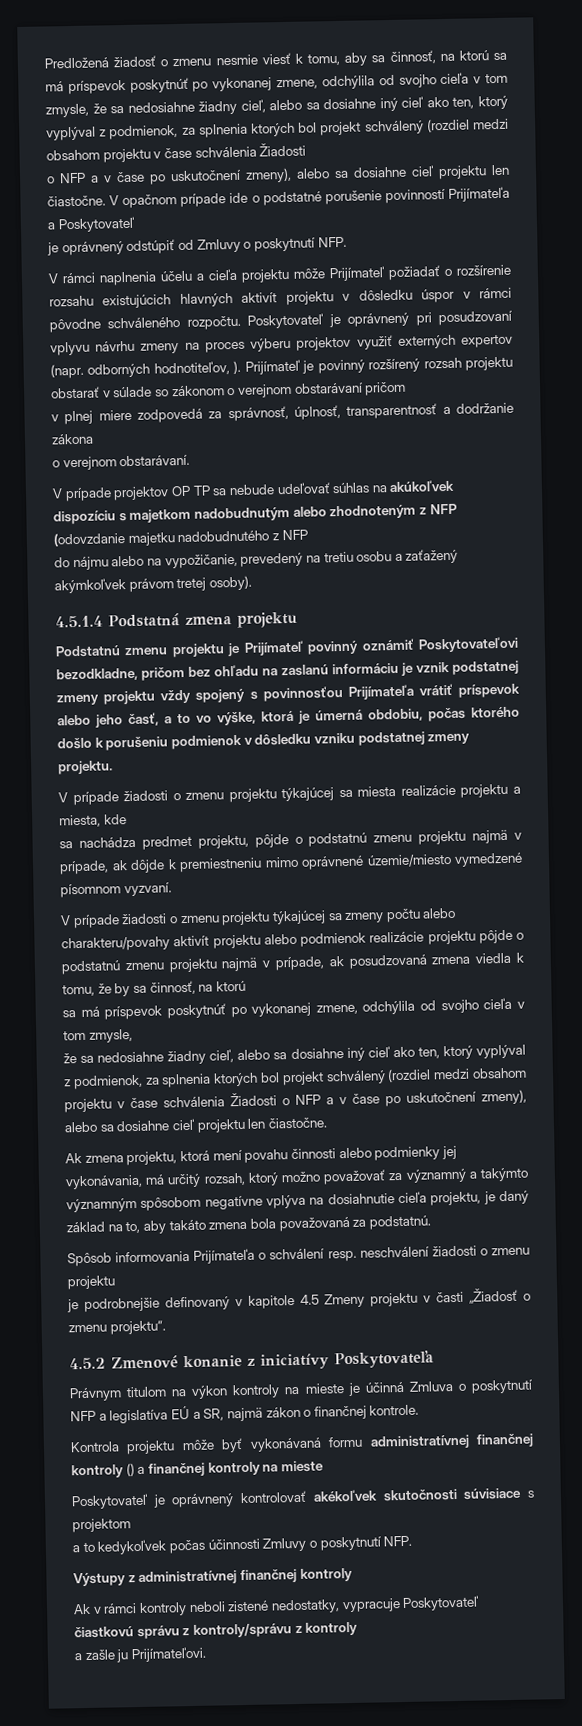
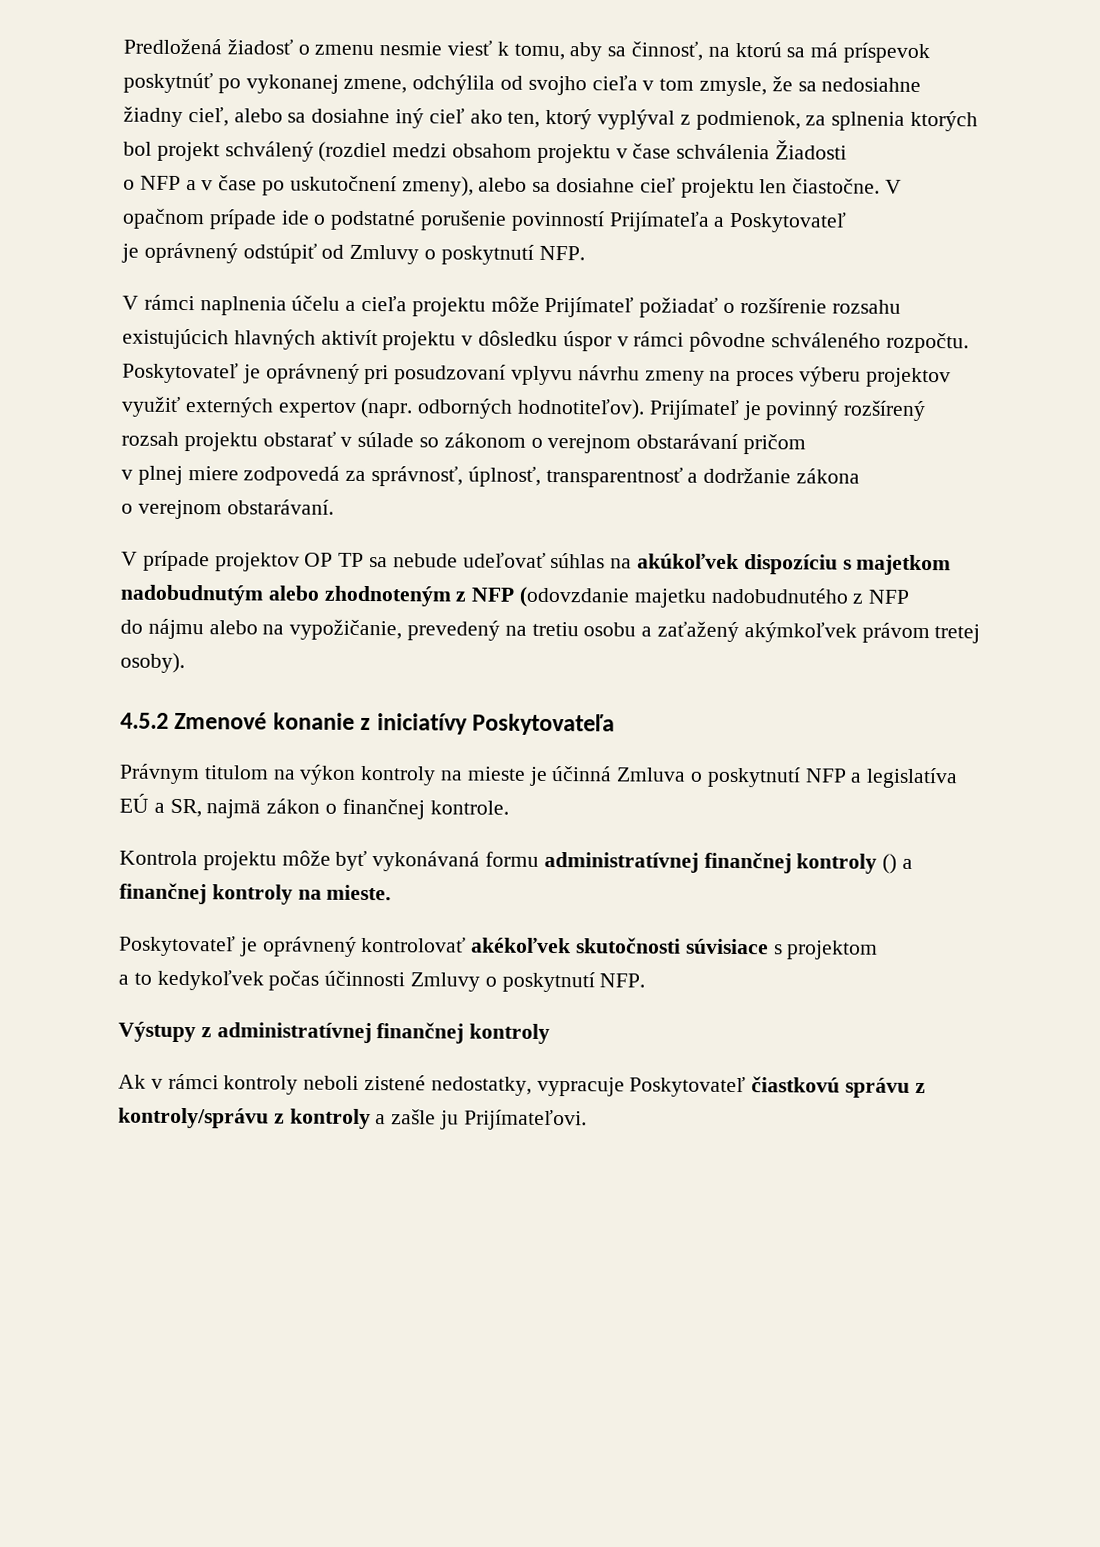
- Poskytovateľ je oprávnený pri posudzovaní vplyvu návrhu zmeny na proces výberu projektov využiť externých expertov (napr. odborných hodnotiteľov, ).
+ Poskytovateľ je oprávnený pri posudzovaní vplyvu návrhu zmeny na proces výberu projektov využiť externých expertov (napr. odborných hodnotiteľov).
- 4.5.1.4 Podstatná zmena projektu
- Podstatnú zmenu projektu je Prijímateľ povinný oznámiť Poskytovateľovi bezodkladne, pričom bez ohľadu na zaslanú informáciu je vznik podstatnej zmeny projektu vždy spojený s povinnosťou Prijímateľa vrátiť príspevok alebo jeho časť, a to vo výške, ktorá je úmerná obdobiu, počas ktorého došlo k porušeniu podmienok v dôsledku vzniku podstatnej zmeny projektu.
- V prípade žiadosti o zmenu projektu týkajúcej sa miesta realizácie projektu a miesta, kde
- sa nachádza predmet projektu, pôjde o podstatnú zmenu projektu najmä v prípade, ak dôjde k premiestneniu mimo oprávnené územie/miesto vymedzené písomnom vyzvaní.
- V prípade žiadosti o zmenu projektu týkajúcej sa zmeny počtu alebo charakteru/povahy aktivít projektu alebo podmienok realizácie projektu pôjde o podstatnú zmenu projektu najmä v prípade, ak posudzovaná zmena viedla k tomu, že by sa činnosť, na ktorú
- sa má príspevok poskytnúť po vykonanej zmene, odchýlila od svojho cieľa v tom zmysle,
- že sa nedosiahne žiadny cieľ, alebo sa dosiahne iný cieľ ako ten, ktorý vyplýval z podmienok, za splnenia ktorých bol projekt schválený (rozdiel medzi obsahom projektu v čase schválenia Žiadosti o NFP a v čase po uskutočnení zmeny), alebo sa dosiahne cieľ projektu len čiastočne.
- Ak zmena projektu, ktorá mení povahu činnosti alebo podmienky jej vykonávania, má určitý rozsah, ktorý možno považovať za významný a takýmto významným spôsobom negatívne vplýva na dosiahnutie cieľa projektu, je daný základ na to, aby takáto zmena bola považovaná za podstatnú.
- Spôsob informovania Prijímateľa o schválení resp. neschválení žiadosti o zmenu projektu
- je podrobnejšie definovaný v kapitole 4.5 Zmeny projektu v časti „Žiadosť o zmenu projektu“.
- Kontrola projektu môže byť vykonávaná formu administratívnej finančnej kontroly () a finančnej kontroly na mieste
+ Kontrola projektu môže byť vykonávaná formu administratívnej finančnej kontroly () a finančnej kontroly na mieste.
- Ak v rámci kontroly neboli zistené nedostatky, vypracuje Poskytovateľ čiastkovú správu z kontroly/správu z kontroly
- a zašle ju Prijímateľovi.
+ Ak v rámci kontroly neboli zistené nedostatky, vypracuje Poskytovateľ čiastkovú správu z kontroly/správu z kontroly a zašle ju Prijímateľovi.

